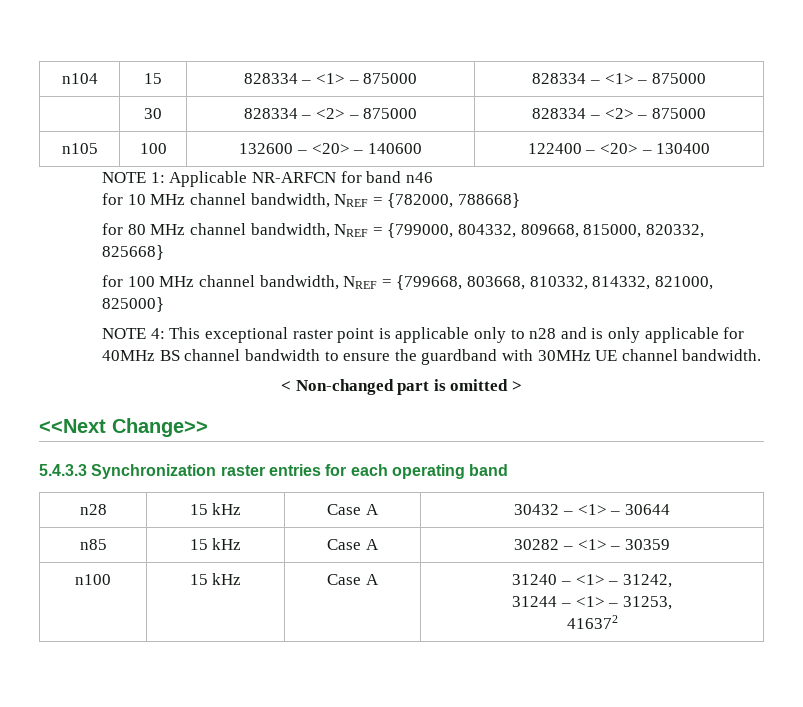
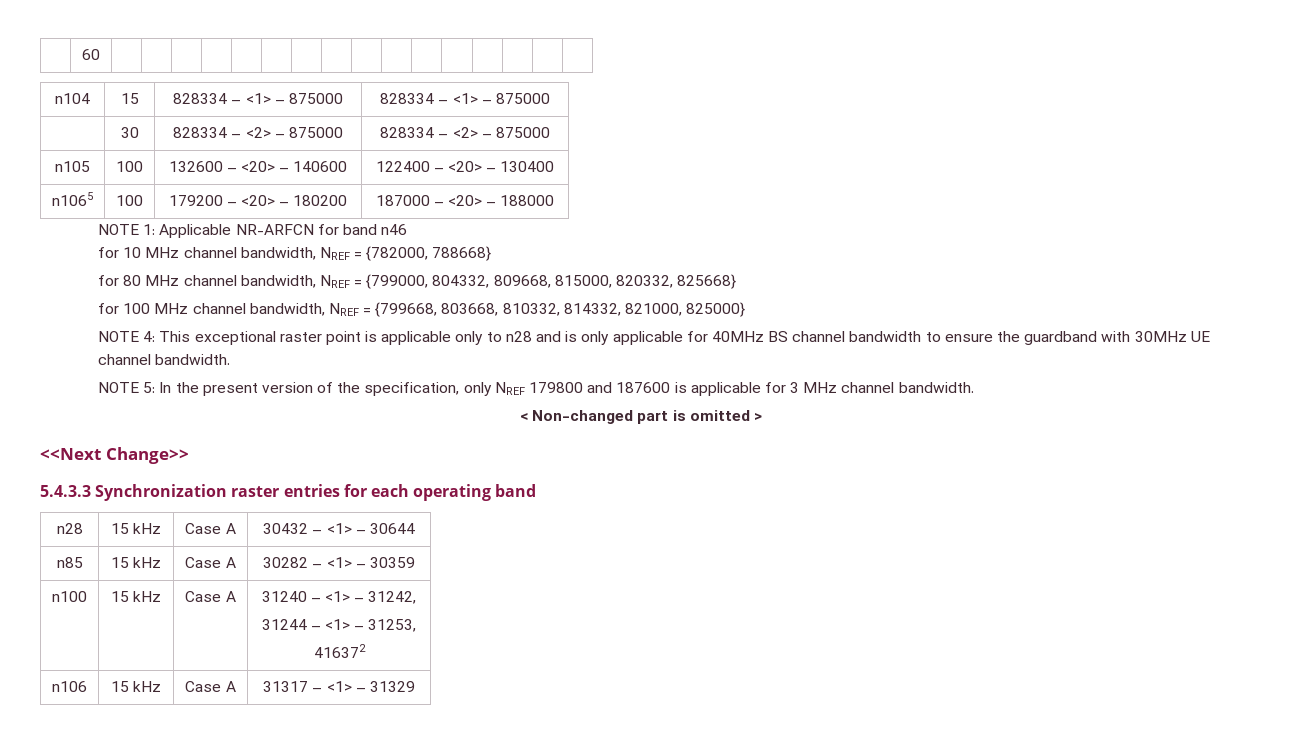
+ | 60 | | | | | | | | | | | | | | | |
+ n1065 | 100 | 179200 – <20> – 180200 | 187000 – <20> – 188000
+ NOTE 5: In the present version of the specification, only NREF 179800 and 187600 is applicable for 3 MHz channel bandwidth.
+ n106 | 15 kHz | Case A | 31317 – <1> – 31329

